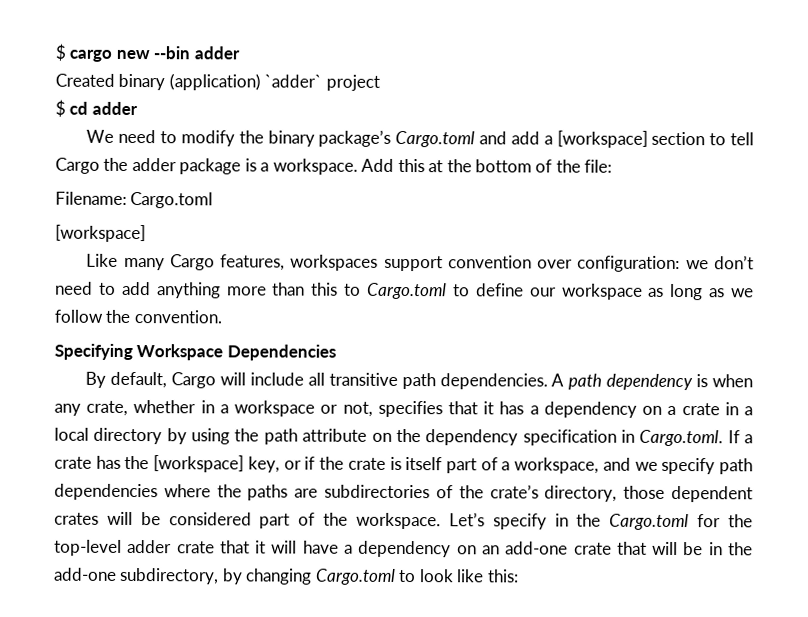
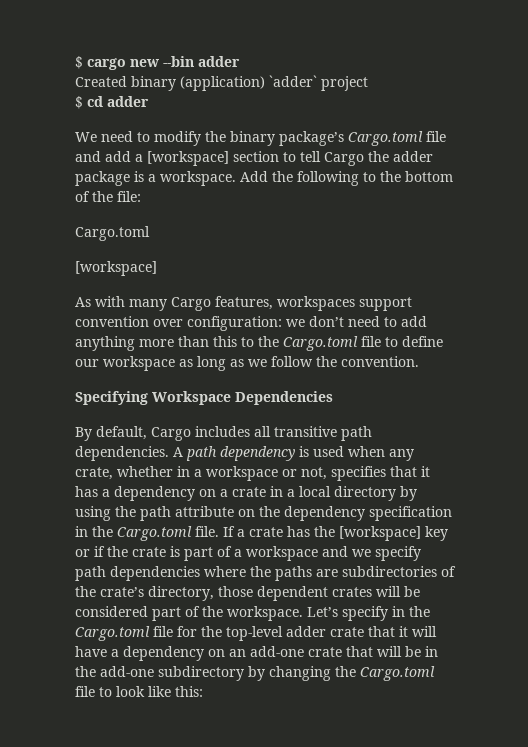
- We need to modify the binary package’s Cargo.toml and add a [workspace] section to tell Cargo the adder package is a workspace.
+ We need to modify the binary package’s Cargo.toml file and add a [workspace] section to tell Cargo the adder package is a workspace.
- Add this at the bottom of the file:
- Filename: Cargo.toml
+ Add the following to the bottom of the file:
+ Cargo.toml
- Like many Cargo features, workspaces support convention over configuration: we don’t need to add anything more than this to Cargo.toml to define our workspace as long as we follow the convention.
+ As with many Cargo features, workspaces support convention over configuration: we don’t need to add anything more than this to the Cargo.toml file to define our workspace as long as we follow the convention.
- By default, Cargo will include all transitive path dependencies.
+ By default, Cargo includes all transitive path dependencies.
- A path dependency is when any crate, whether in a workspace or not, specifies that it has a dependency on a crate in a local directory by using the path attribute on the dependency specification in Cargo.toml. If a crate has the [workspace] key, or if the crate is itself part of a workspace, and we specify path dependencies where the paths are subdirectories of the crate’s directory, those dependent crates will be considered part of the workspace.
+ A path dependency is used when any crate, whether in a workspace or not, specifies that it has a dependency on a crate in a local directory by using the path attribute on the dependency specification in the Cargo.toml file. If a crate has the [workspace] key or if the crate is part of a workspace and we specify path dependencies where the paths are subdirectories of the crate’s directory, those dependent crates will be considered part of the workspace.
- Let’s specify in the Cargo.toml for the top-level adder crate that it will have a dependency on an add-one crate that will be in the add-one subdirectory, by changing Cargo.toml to look like this:
+ Let’s specify in the Cargo.toml file for the top-level adder crate that it will have a dependency on an add-one crate that will be in the add-one subdirectory by changing the Cargo.toml file to look like this:

